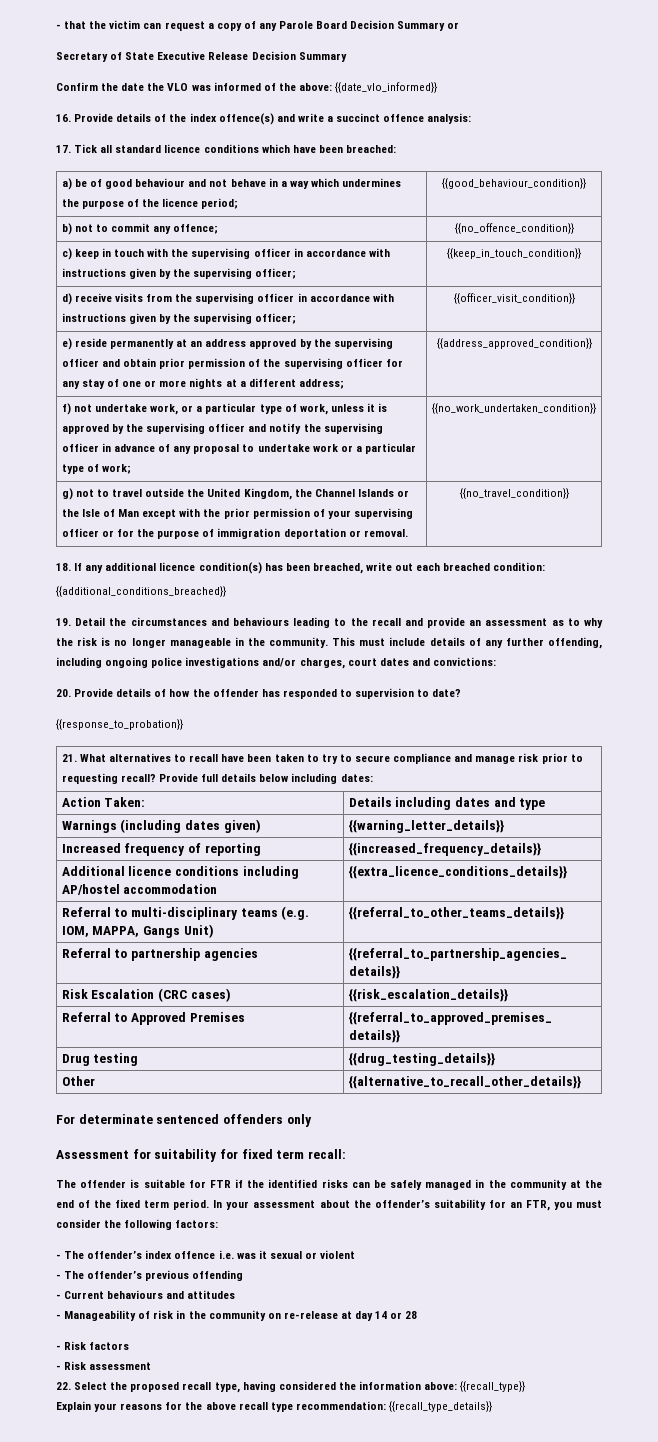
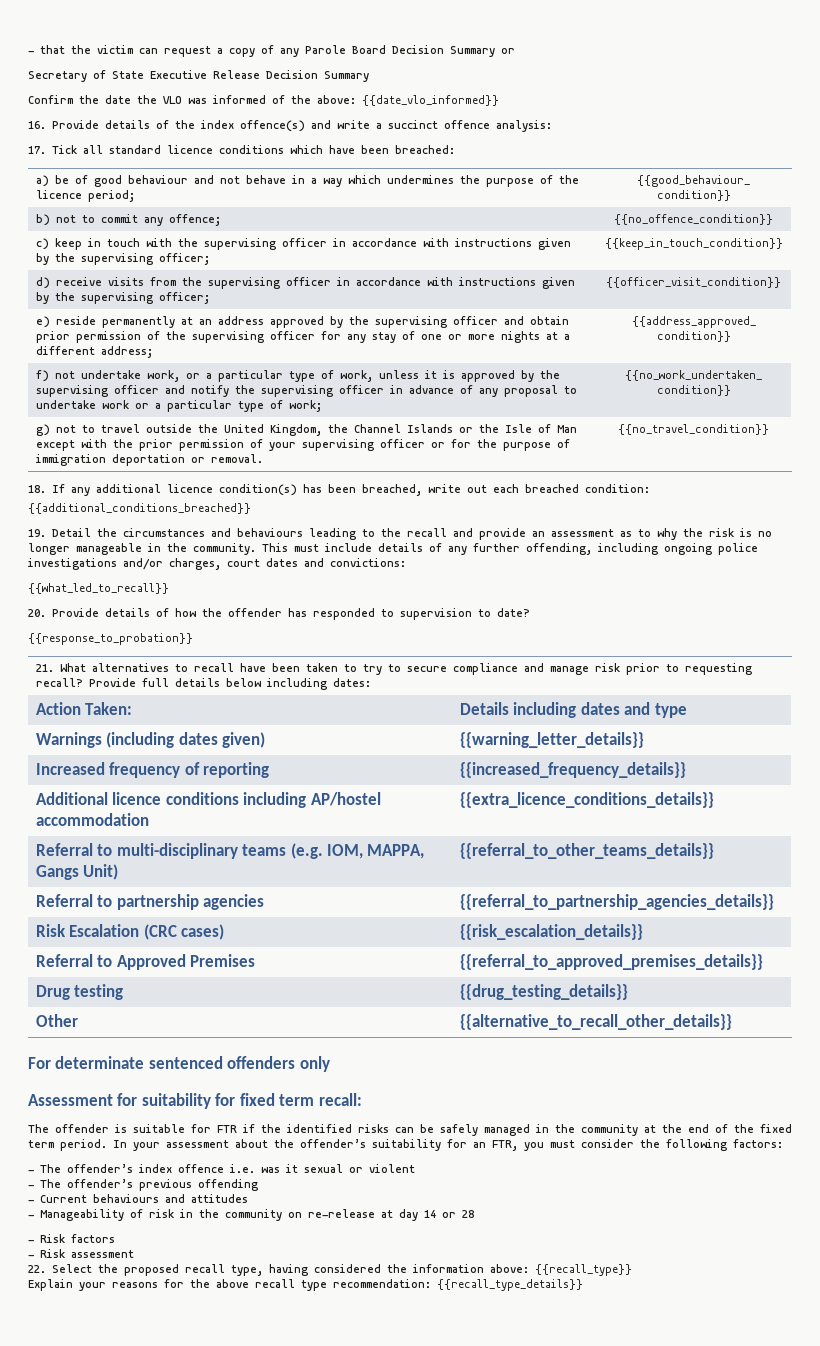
+ {{what_led_to_recall}}

